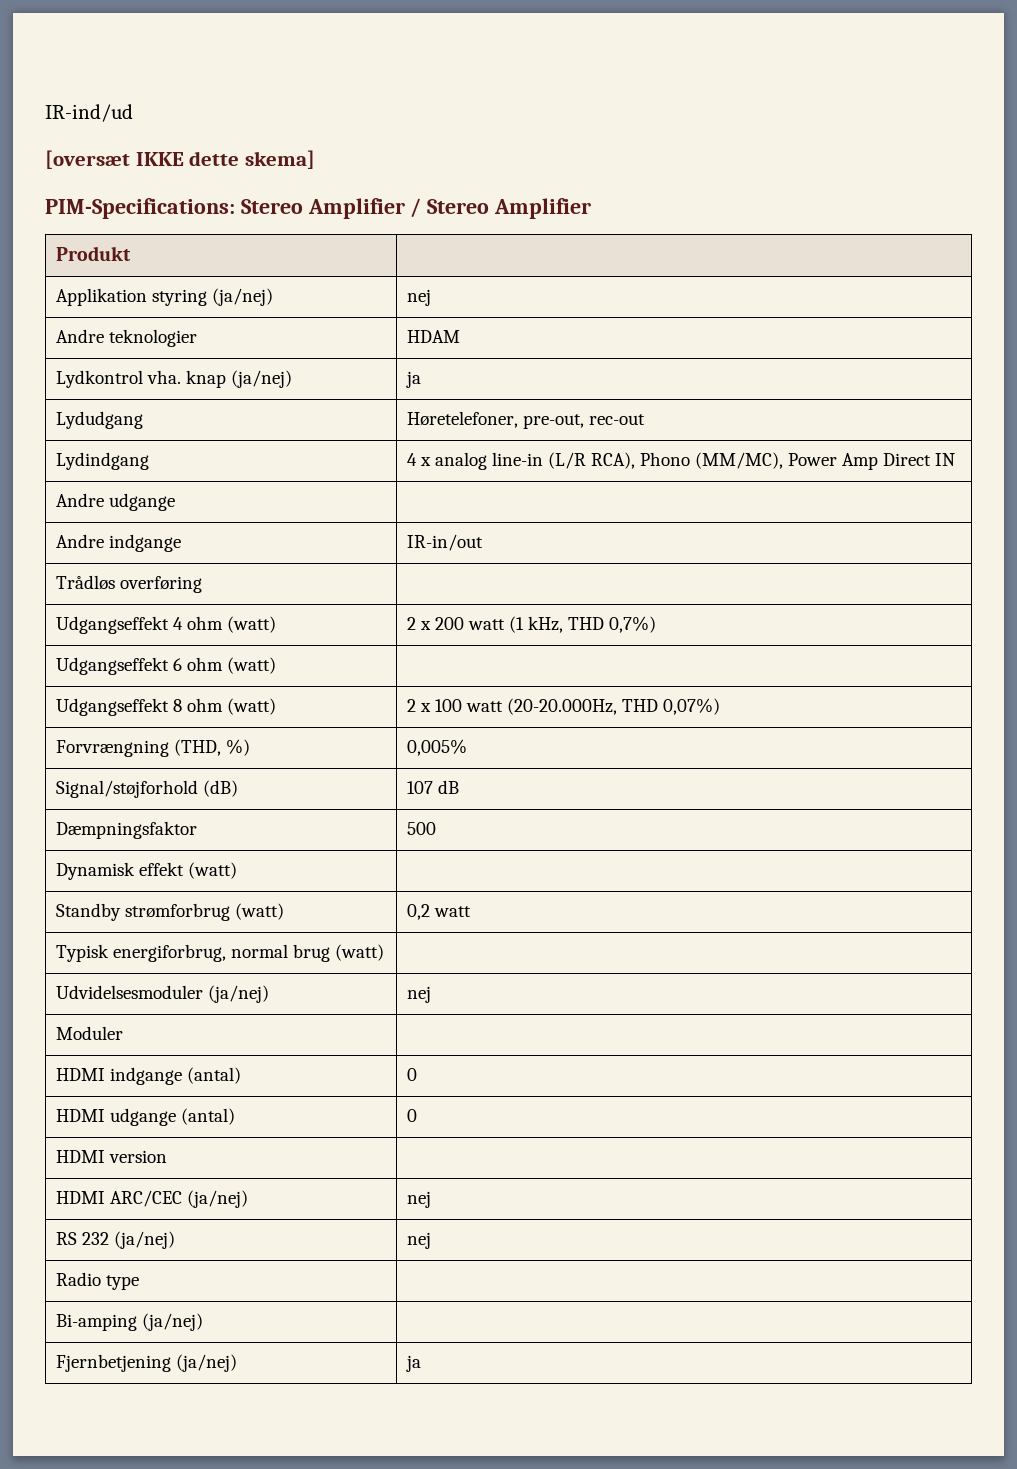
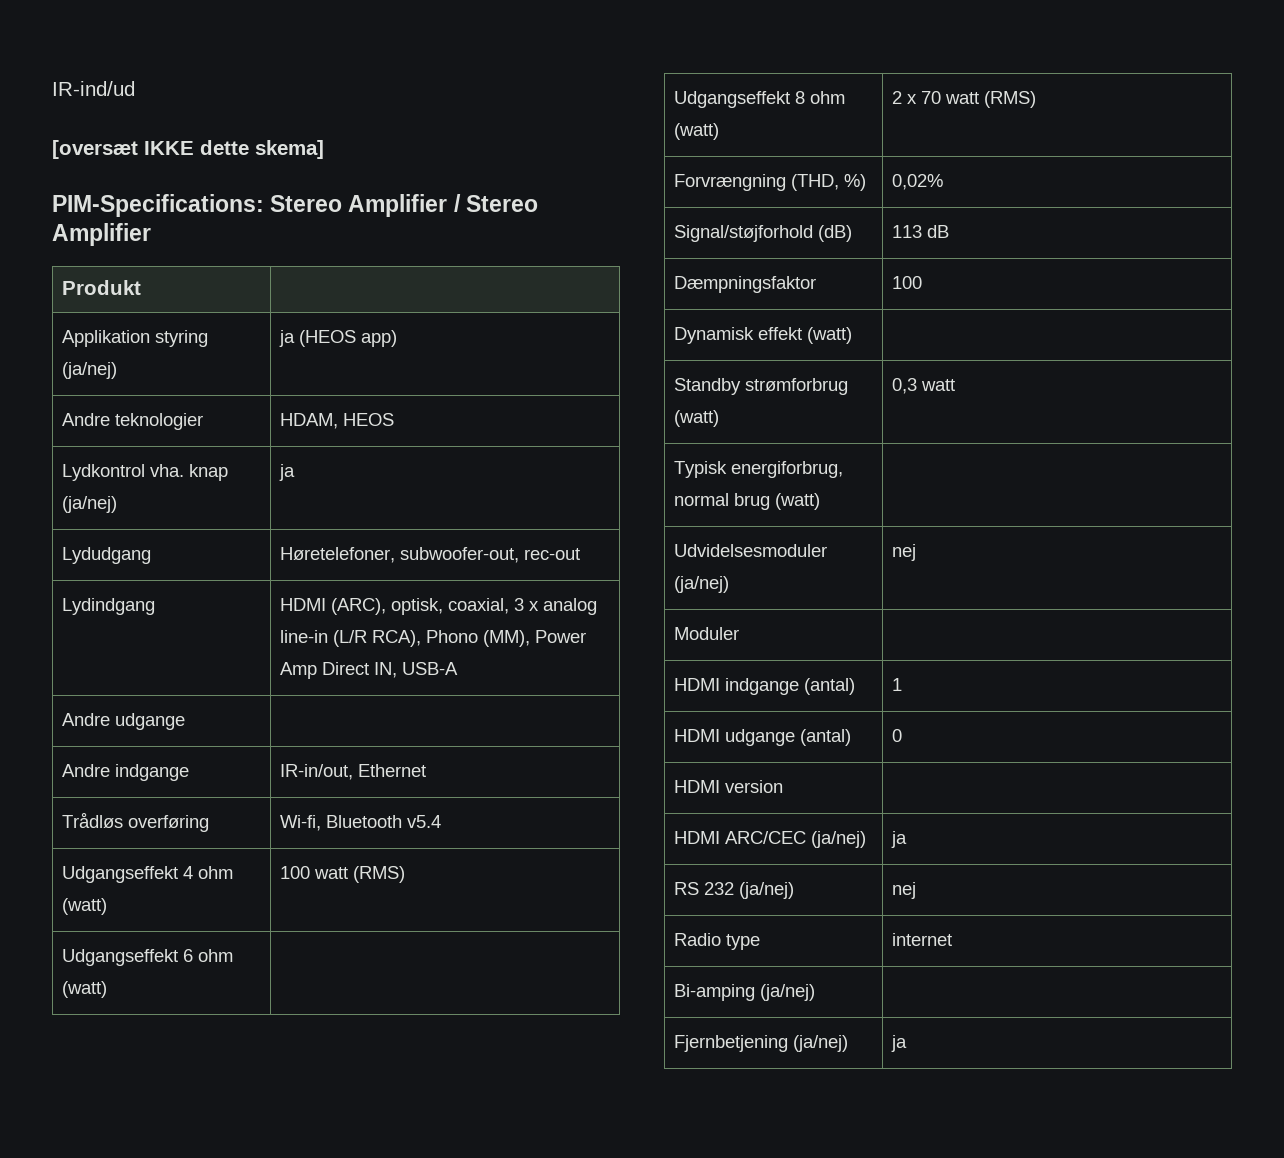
- Applikation styring (ja/nej) | nej
+ Applikation styring (ja/nej) | ja (HEOS app)
- Andre teknologier | HDAM
+ Andre teknologier | HDAM, HEOS
- Lydudgang | Høretelefoner, pre-out, rec-out
+ Lydudgang | Høretelefoner, subwoofer-out, rec-out
- Lydindgang | 4 x analog line-in (L/R RCA), Phono (MM/MC), Power Amp Direct IN
+ Lydindgang | HDMI (ARC), optisk, coaxial, 3 x analog line-in (L/R RCA), Phono (MM), Power Amp Direct IN, USB-A
- Andre indgange | IR-in/out
+ Andre indgange | IR-in/out, Ethernet
- Trådløs overføring |
+ Trådløs overføring | Wi-fi, Bluetooth v5.4
- Udgangseffekt 4 ohm (watt) | 2 x 200 watt (1 kHz, THD 0,7%)
+ Udgangseffekt 4 ohm (watt) | 100 watt (RMS)
- Udgangseffekt 8 ohm (watt) | 2 x 100 watt (20-20.000Hz, THD 0,07%)
+ Udgangseffekt 8 ohm (watt) | 2 x 70 watt (RMS)
- Forvrængning (THD, %) | 0,005%
+ Forvrængning (THD, %) | 0,02%
- Signal/støjforhold (dB) | 107 dB
+ Signal/støjforhold (dB) | 113 dB
- Dæmpningsfaktor | 500
+ Dæmpningsfaktor | 100
- Standby strømforbrug (watt) | 0,2 watt
+ Standby strømforbrug (watt) | 0,3 watt
- HDMI indgange (antal) | 0
+ HDMI indgange (antal) | 1
- HDMI ARC/CEC (ja/nej) | nej
+ HDMI ARC/CEC (ja/nej) | ja
- Radio type |
+ Radio type | internet

